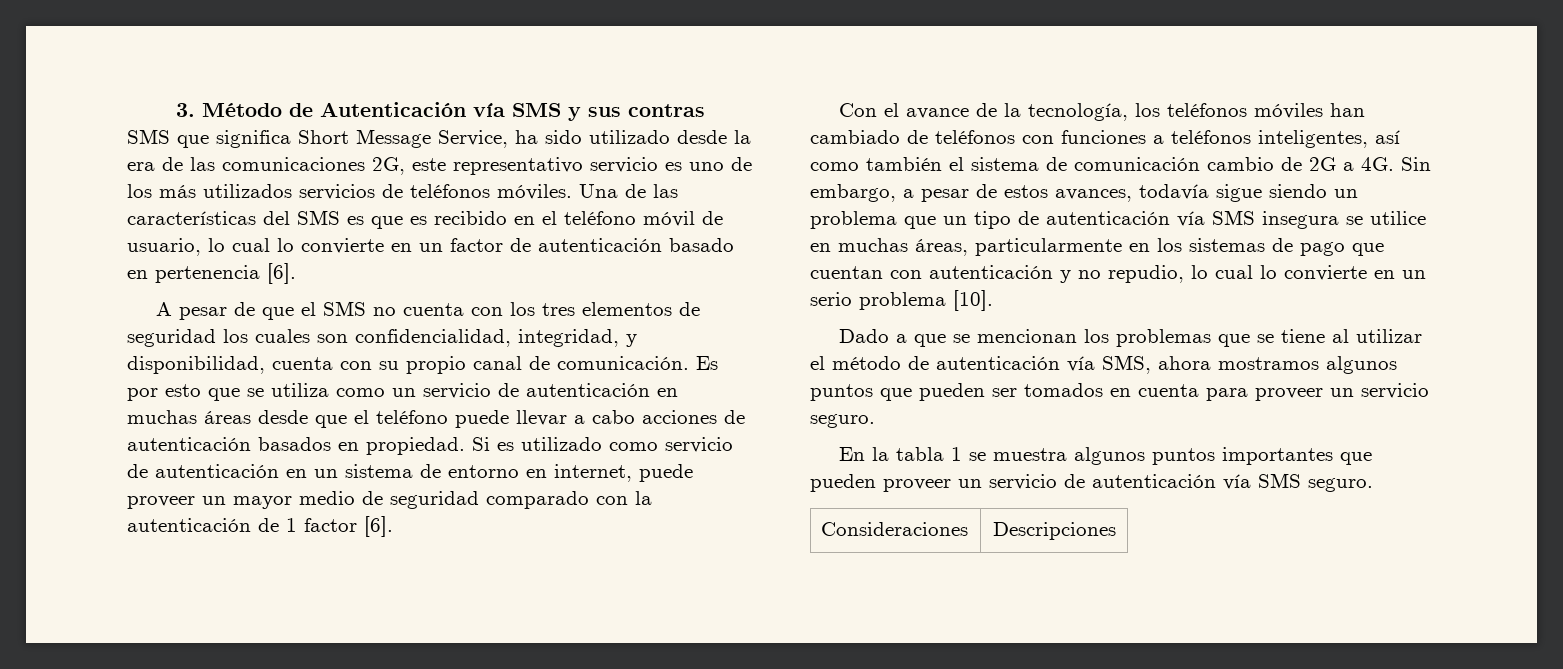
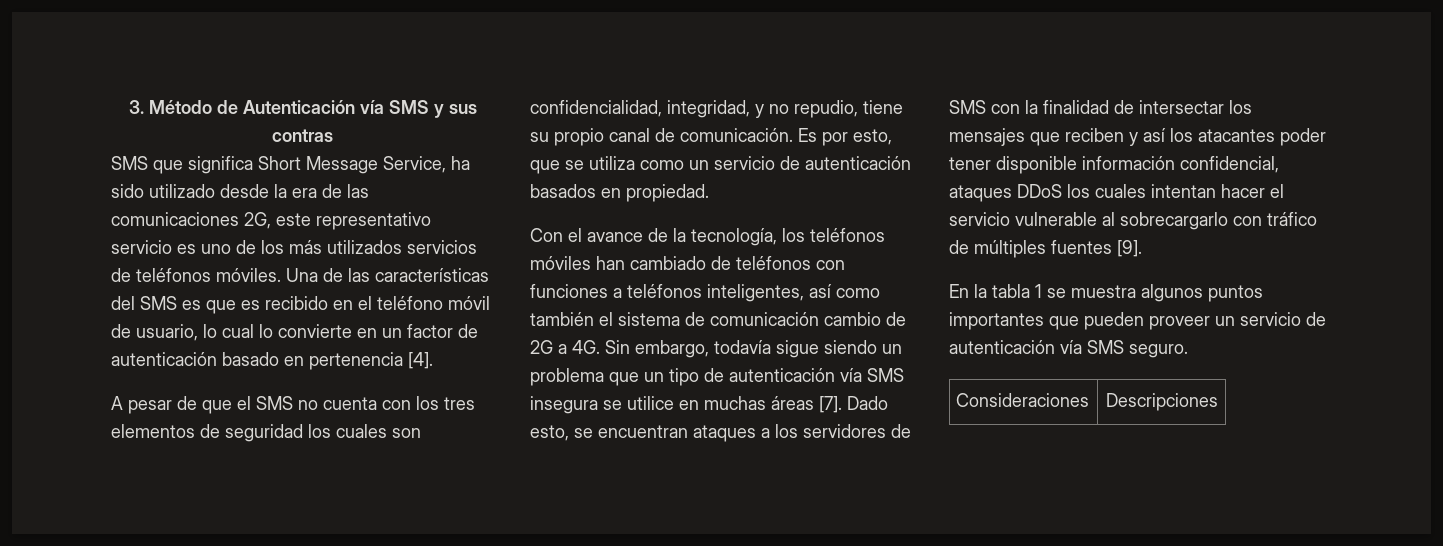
- Una de las características del SMS es que es recibido en el teléfono móvil de usuario, lo cual lo convierte en un factor de autenticación basado en pertenencia [6].
+ Una de las características del SMS es que es recibido en el teléfono móvil de usuario, lo cual lo convierte en un factor de autenticación basado en pertenencia [4].
- A pesar de que el SMS no cuenta con los tres elementos de seguridad los cuales son confidencialidad, integridad, y disponibilidad, cuenta con su propio canal de comunicación.
+ A pesar de que el SMS no cuenta con los tres elementos de seguridad los cuales son confidencialidad, integridad, y no repudio, tiene su propio canal de comunicación.
- Es por esto que se utiliza como un servicio de autenticación en muchas áreas desde que el teléfono puede llevar a cabo acciones de autenticación basados en propiedad. Si es utilizado como servicio de autenticación en un sistema de entorno en internet, puede proveer un mayor medio de seguridad comparado con la autenticación de 1 factor [6].
+ Es por esto, que se utiliza como un servicio de autenticación basados en propiedad.
- Sin embargo, a pesar de estos avances, todavía sigue siendo un problema que un tipo de autenticación vía SMS insegura se utilice en muchas áreas, particularmente en los sistemas de pago que cuentan con autenticación y no repudio, lo cual lo convierte en un serio problema [10].
- Dado a que se mencionan los problemas que se tiene al utilizar el método de autenticación vía SMS, ahora mostramos algunos puntos que pueden ser tomados en cuenta para proveer un servicio seguro.
+ Sin embargo, todavía sigue siendo un problema que un tipo de autenticación vía SMS insegura se utilice en muchas áreas [7]. Dado esto, se encuentran ataques a los servidores de SMS con la finalidad de intersectar los mensajes que reciben y así los atacantes poder tener disponible información confidencial, ataques DDoS los cuales intentan hacer el servicio vulnerable al sobrecargarlo con tráfico de múltiples fuentes [9].

